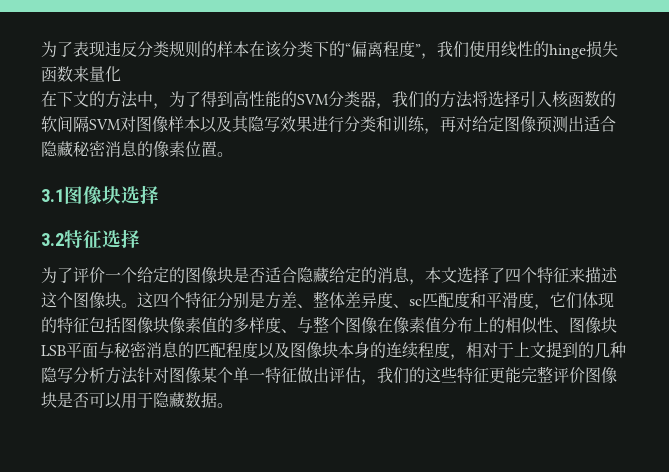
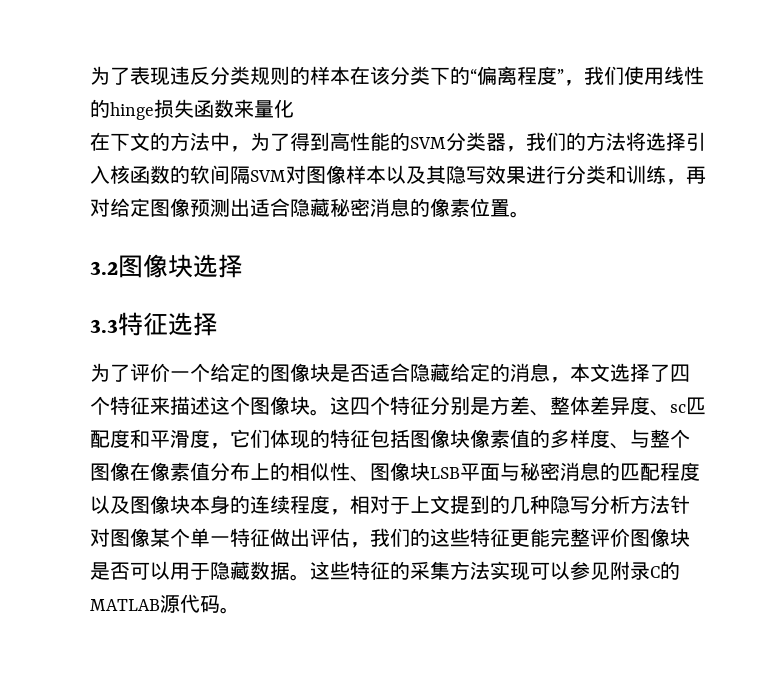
- 3.1图像块选择
+ 3.2图像块选择
- 3.2特征选择
+ 3.3特征选择
+ 这些特征的采集方法实现可以参见附录C的MATLAB源代码。

